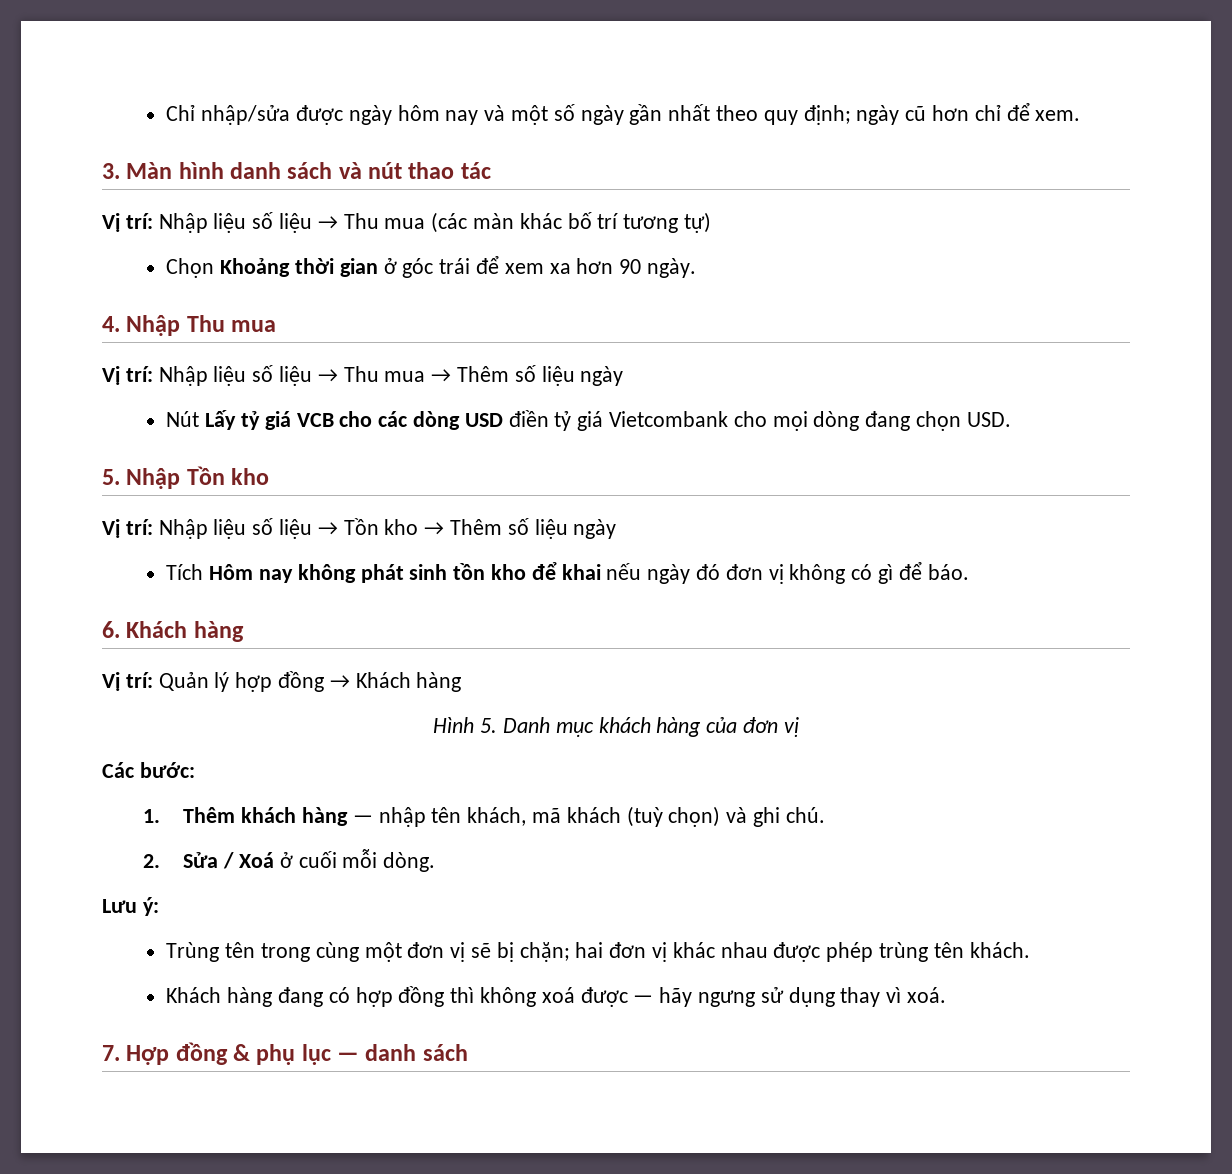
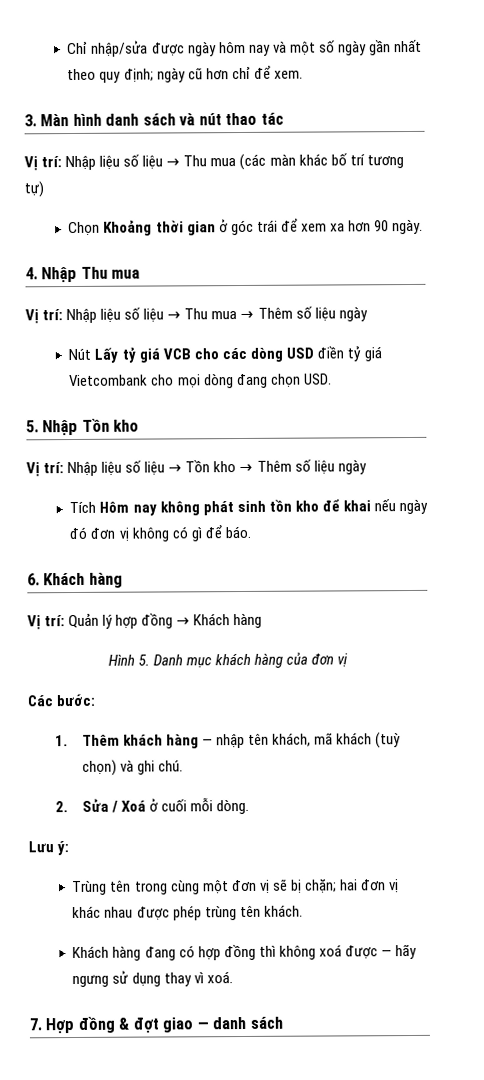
- 7. Hợp đồng & phụ lục — danh sách
+ 7. Hợp đồng & đợt giao — danh sách

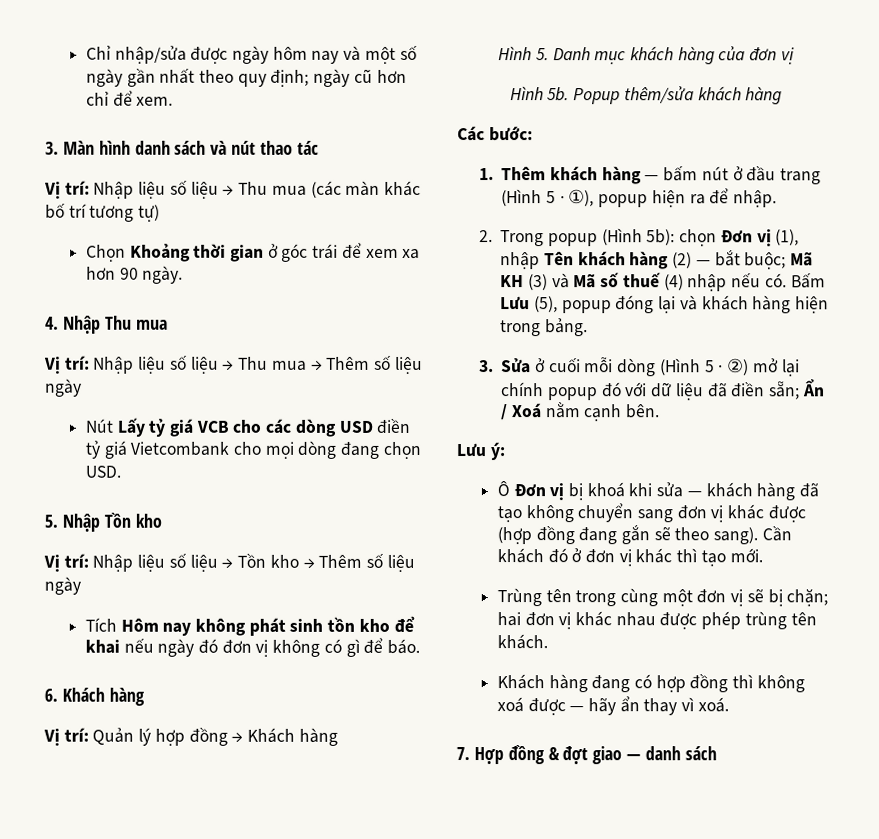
+ Hình 5b. Popup thêm/sửa khách hàng
- 1. Thêm khách hàng — nhập tên khách, mã khách (tuỳ chọn) và ghi chú.
- 2. Sửa / Xoá ở cuối mỗi dòng.
+ 1. Thêm khách hàng — bấm nút ở đầu trang (Hình 5 · ①), popup hiện ra để nhập.
+ 2. Trong popup (Hình 5b): chọn Đơn vị (1), nhập Tên khách hàng (2) — bắt buộc; Mã KH (3) và Mã số thuế (4) nhập nếu có. Bấm Lưu (5), popup đóng lại và khách hàng hiện trong bảng.
+ 3. Sửa ở cuối mỗi dòng (Hình 5 · ②) mở lại chính popup đó với dữ liệu đã điền sẵn; Ẩn / Xoá nằm cạnh bên.
  Lưu ý:
+ Ô Đơn vị bị khoá khi sửa — khách hàng đã tạo không chuyển sang đơn vị khác được (hợp đồng đang gắn sẽ theo sang). Cần khách đó ở đơn vị khác thì tạo mới.
- Khách hàng đang có hợp đồng thì không xoá được — hãy ngưng sử dụng thay vì xoá.
+ Khách hàng đang có hợp đồng thì không xoá được — hãy ẩn thay vì xoá.

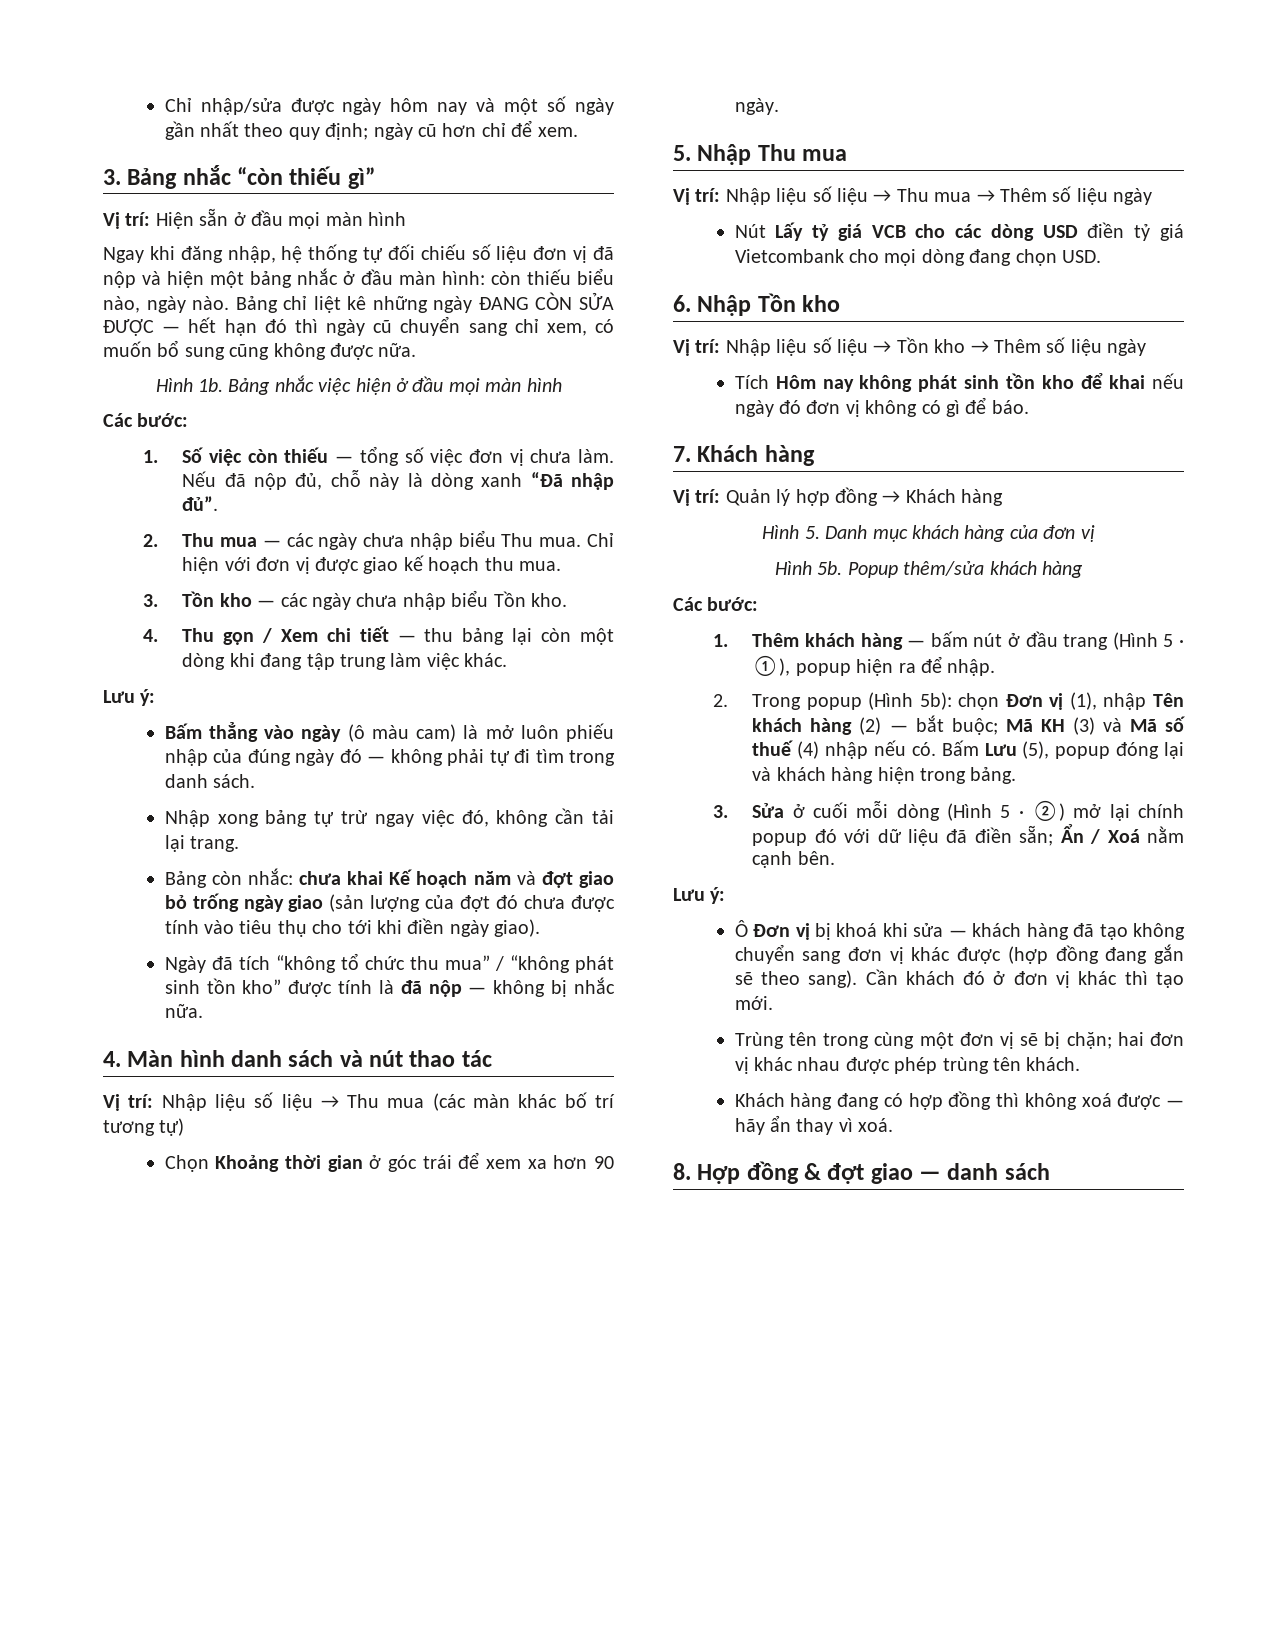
- 3. Màn hình danh sách và nút thao tác
+ 3. Bảng nhắc “còn thiếu gì”
+ Vị trí: Hiện sẵn ở đầu mọi màn hình
+ Ngay khi đăng nhập, hệ thống tự đối chiếu số liệu đơn vị đã nộp và hiện một bảng nhắc ở đầu màn hình: còn thiếu biểu nào, ngày nào. Bảng chỉ liệt kê những ngày ĐANG CÒN SỬA ĐƯỢC — hết hạn đó thì ngày cũ chuyển sang chỉ xem, có muốn bổ sung cũng không được nữa.
+ Hình 1b. Bảng nhắc việc hiện ở đầu mọi màn hình
+ Các bước:
+ 1. Số việc còn thiếu — tổng số việc đơn vị chưa làm. Nếu đã nộp đủ, chỗ này là dòng xanh “Đã nhập đủ”.
+ 2. Thu mua — các ngày chưa nhập biểu Thu mua. Chỉ hiện với đơn vị được giao kế hoạch thu mua.
+ 3. Tồn kho — các ngày chưa nhập biểu Tồn kho.
+ 4. Thu gọn / Xem chi tiết — thu bảng lại còn một dòng khi đang tập trung làm việc khác.
+ Lưu ý:
+ Bấm thẳng vào ngày (ô màu cam) là mở luôn phiếu nhập của đúng ngày đó — không phải tự đi tìm trong danh sách.
+ Nhập xong bảng tự trừ ngay việc đó, không cần tải lại trang.
+ Bảng còn nhắc: chưa khai Kế hoạch năm và đợt giao bỏ trống ngày giao (sản lượng của đợt đó chưa được tính vào tiêu thụ cho tới khi điền ngày giao).
+ Ngày đã tích “không tổ chức thu mua” / “không phát sinh tồn kho” được tính là đã nộp — không bị nhắc nữa.
+ 4. Màn hình danh sách và nút thao tác
- 4. Nhập Thu mua
+ 5. Nhập Thu mua
- 5. Nhập Tồn kho
+ 6. Nhập Tồn kho
- 6. Khách hàng
+ 7. Khách hàng
- 7. Hợp đồng & đợt giao — danh sách
+ 8. Hợp đồng & đợt giao — danh sách

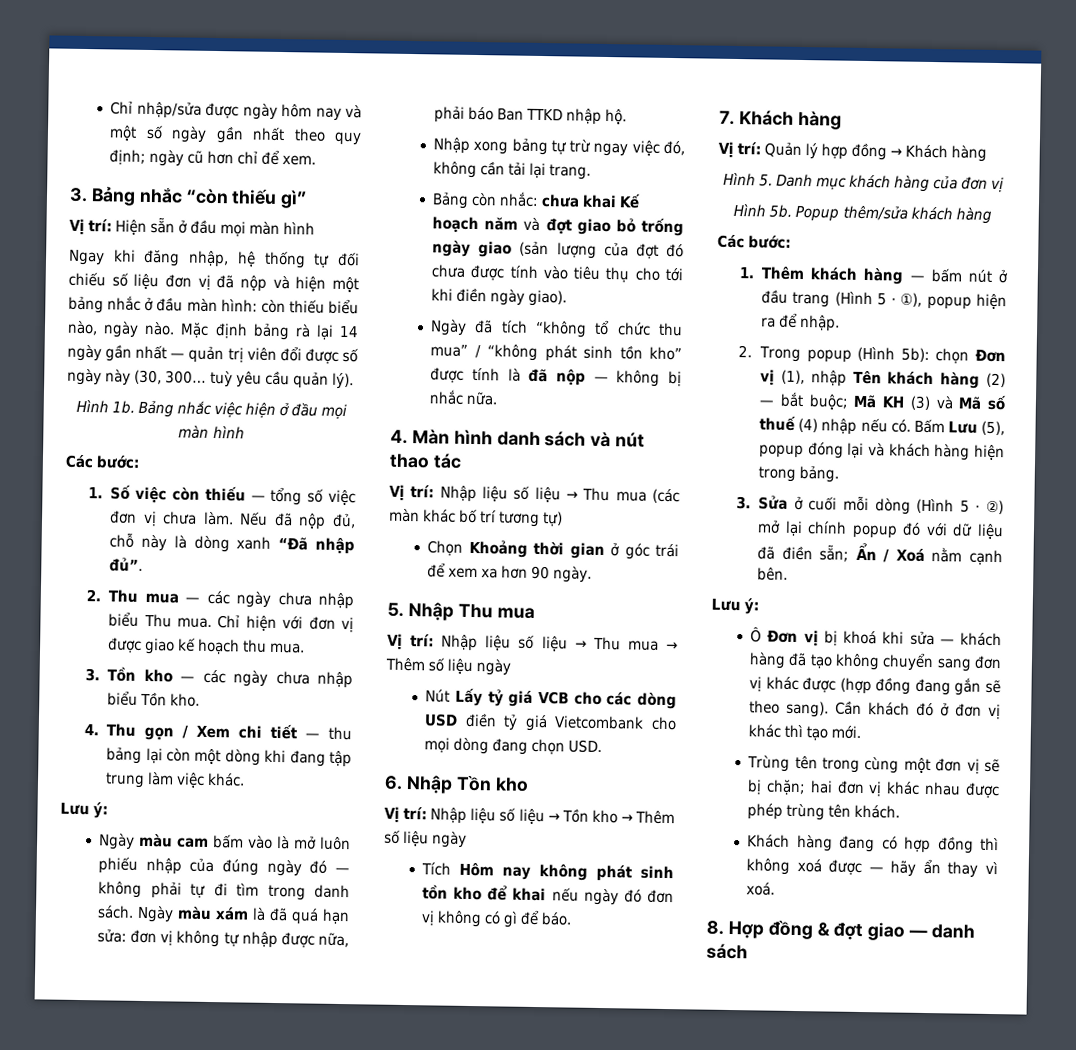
- Bảng chỉ liệt kê những ngày ĐANG CÒN SỬA ĐƯỢC — hết hạn đó thì ngày cũ chuyển sang chỉ xem, có muốn bổ sung cũng không được nữa.
+ Mặc định bảng rà lại 14 ngày gần nhất — quản trị viên đổi được số ngày này (30, 300… tuỳ yêu cầu quản lý).
- Bấm thẳng vào ngày (ô màu cam) là mở luôn phiếu nhập của đúng ngày đó — không phải tự đi tìm trong danh sách.
+ Ngày màu cam bấm vào là mở luôn phiếu nhập của đúng ngày đó — không phải tự đi tìm trong danh sách. Ngày màu xám là đã quá hạn sửa: đơn vị không tự nhập được nữa, phải báo Ban TTKD nhập hộ.

